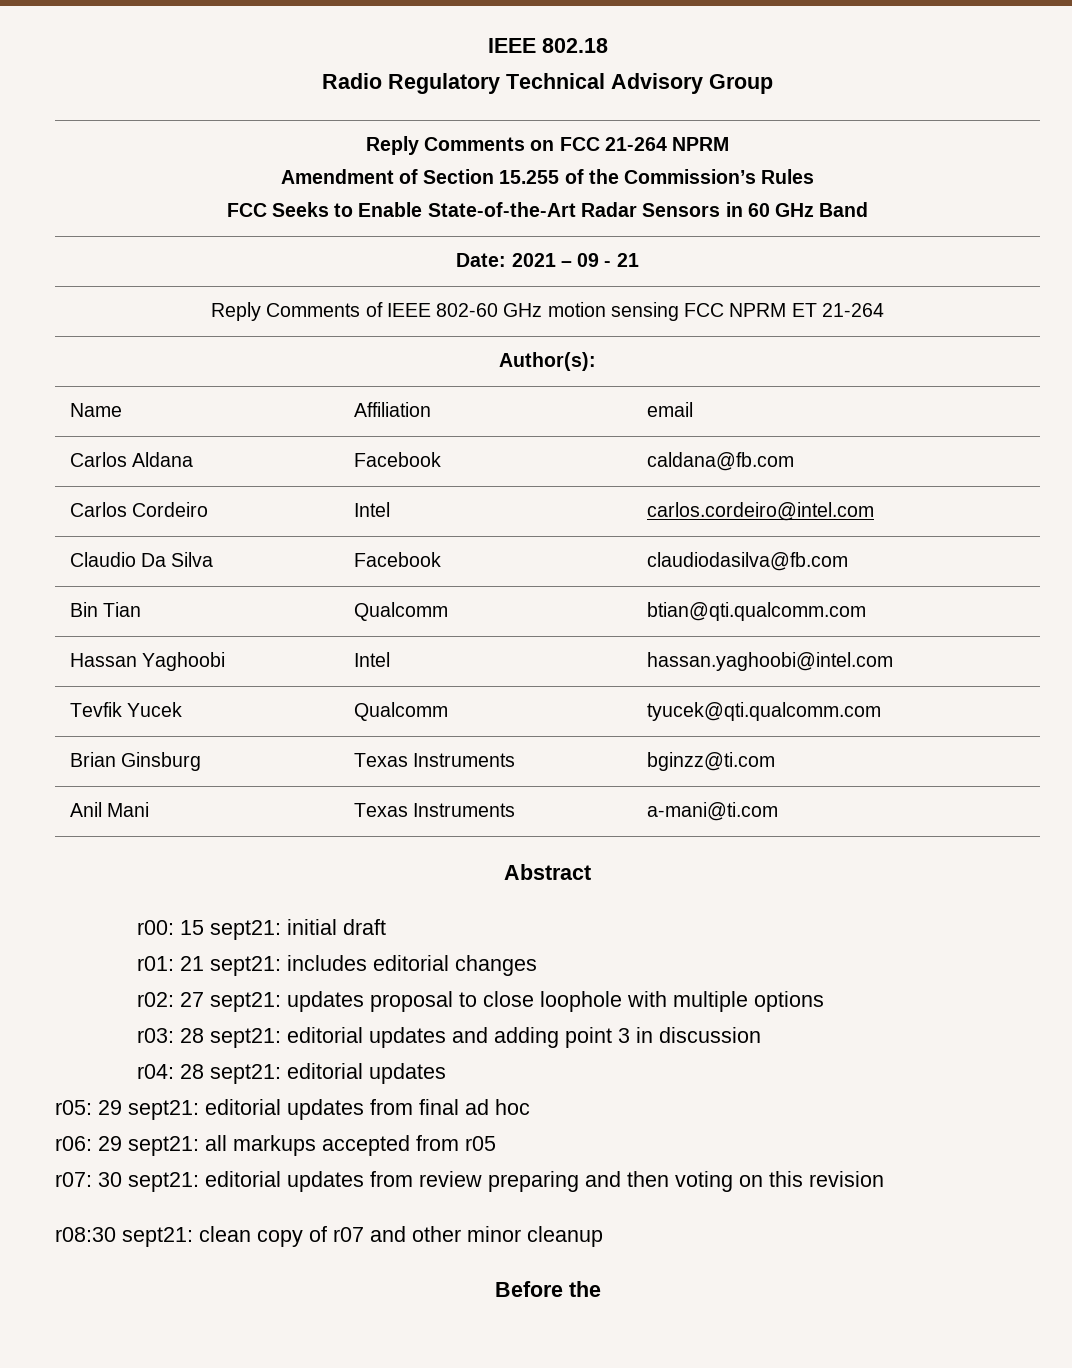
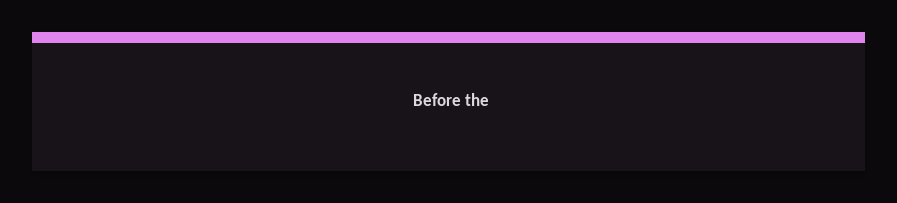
- IEEE 802.18
- Radio Regulatory Technical Advisory Group
- Reply Comments on FCC 21-264 NPRM
- Amendment of Section 15.255 of the Commission’s Rules
- FCC Seeks to Enable State-of-the-Art Radar Sensors in 60 GHz Band
- Date: 2021 – 09 - 21
- Reply Comments of IEEE 802-60 GHz motion sensing FCC NPRM ET 21-264
- Author(s):
- Name | Affiliation | email
- Carlos Aldana | Facebook | caldana@fb.com
- Carlos Cordeiro | Intel | carlos.cordeiro@intel.com
- Claudio Da Silva | Facebook | claudiodasilva@fb.com
- Bin Tian | Qualcomm | btian@qti.qualcomm.com
- Hassan Yaghoobi | Intel | hassan.yaghoobi@intel.com
- Tevfik Yucek | Qualcomm | tyucek@qti.qualcomm.com
- Brian Ginsburg | Texas Instruments | bginzz@ti.com
- Anil Mani | Texas Instruments | a-mani@ti.com
- Abstract
- r00: 15 sept21: initial draft
- r01: 21 sept21: includes editorial changes
- r02: 27 sept21: updates proposal to close loophole with multiple options
- r03: 28 sept21: editorial updates and adding point 3 in discussion
- r04: 28 sept21: editorial updates
- r05: 29 sept21: editorial updates from final ad hoc
- r06: 29 sept21: all markups accepted from r05
- r07: 30 sept21: editorial updates from review preparing and then voting on this revision
- r08:30 sept21: clean copy of r07 and other minor cleanup

